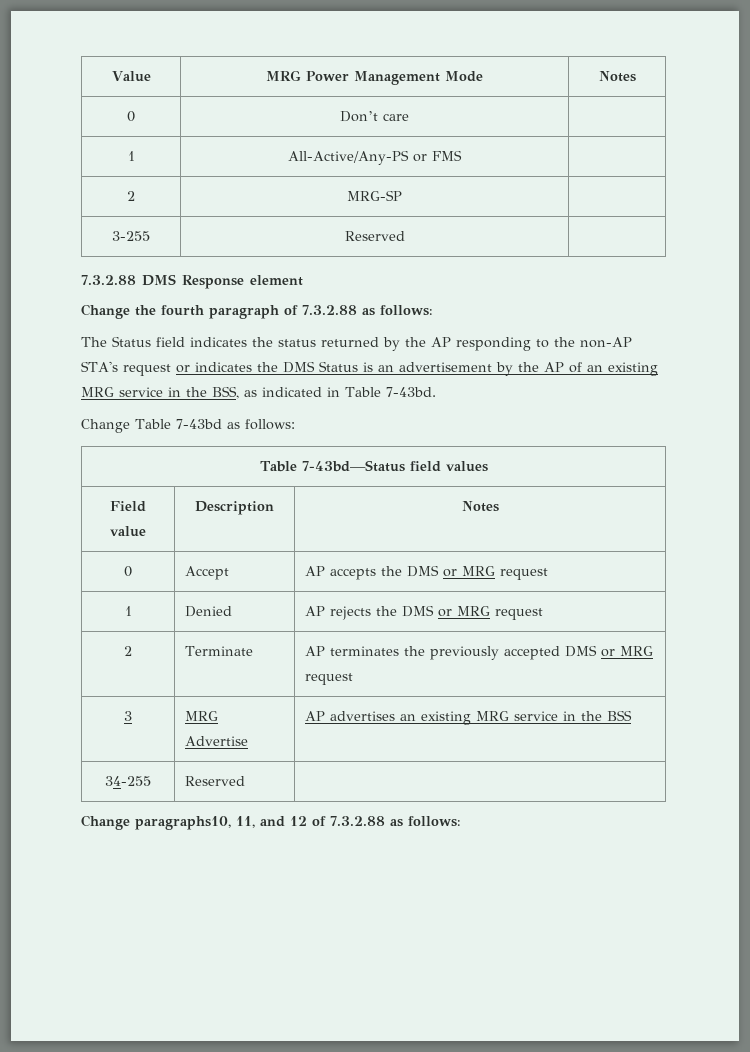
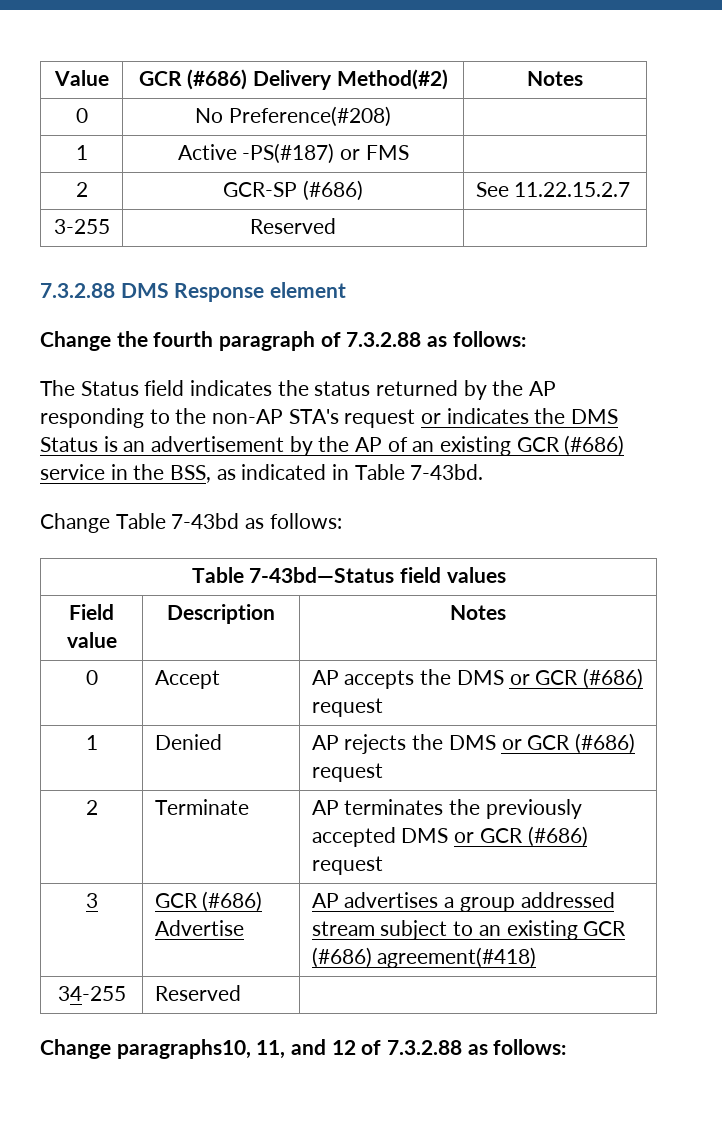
- Value | MRG Power Management Mode | Notes
- 0 | Don’t care |
- 1 | All-Active/Any-PS or FMS |
+ Value | GCR (#686) Delivery Method(#2) | Notes
+ 0 | No Preference(#208) |
+ 1 | Active -PS(#187) or FMS |
- 2 | MRG-SP |
+ 2 | GCR-SP (#686) | See 11.22.15.2.7
- The Status field indicates the status returned by the AP responding to the non-AP STA's request or indicates the DMS Status is an advertisement by the AP of an existing MRG service in the BSS, as indicated in Table 7-43bd.
+ The Status field indicates the status returned by the AP responding to the non-AP STA's request or indicates the DMS Status is an advertisement by the AP of an existing GCR (#686) service in the BSS, as indicated in Table 7-43bd.
- 0 | Accept | AP accepts the DMS or MRG request
+ 0 | Accept | AP accepts the DMS or GCR (#686) request
- 1 | Denied | AP rejects the DMS or MRG request
+ 1 | Denied | AP rejects the DMS or GCR (#686) request
- 2 | Terminate | AP terminates the previously accepted DMS or MRG request
+ 2 | Terminate | AP terminates the previously accepted DMS or GCR (#686) request
- 3 | MRG Advertise | AP advertises an existing MRG service in the BSS
+ 3 | GCR (#686) Advertise | AP advertises a group addressed stream subject to an existing GCR (#686) agreement(#418)

